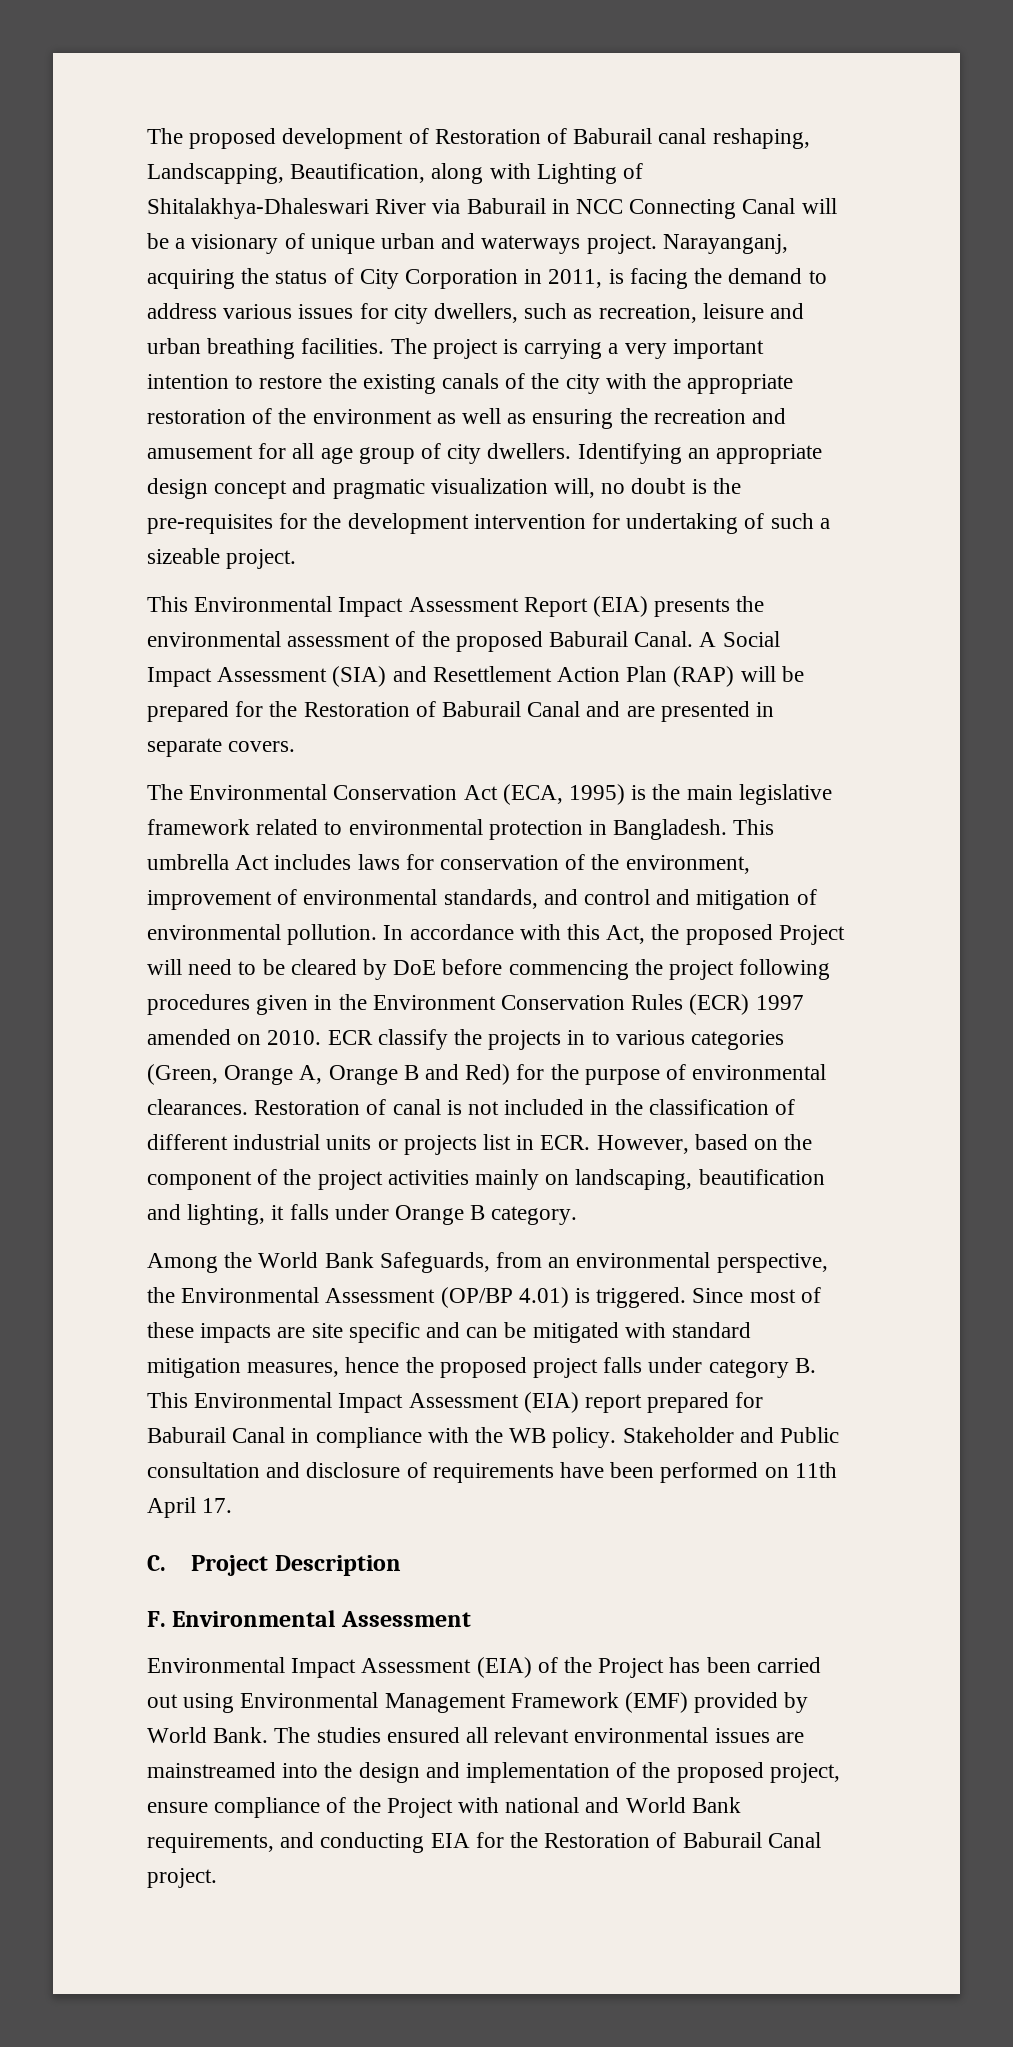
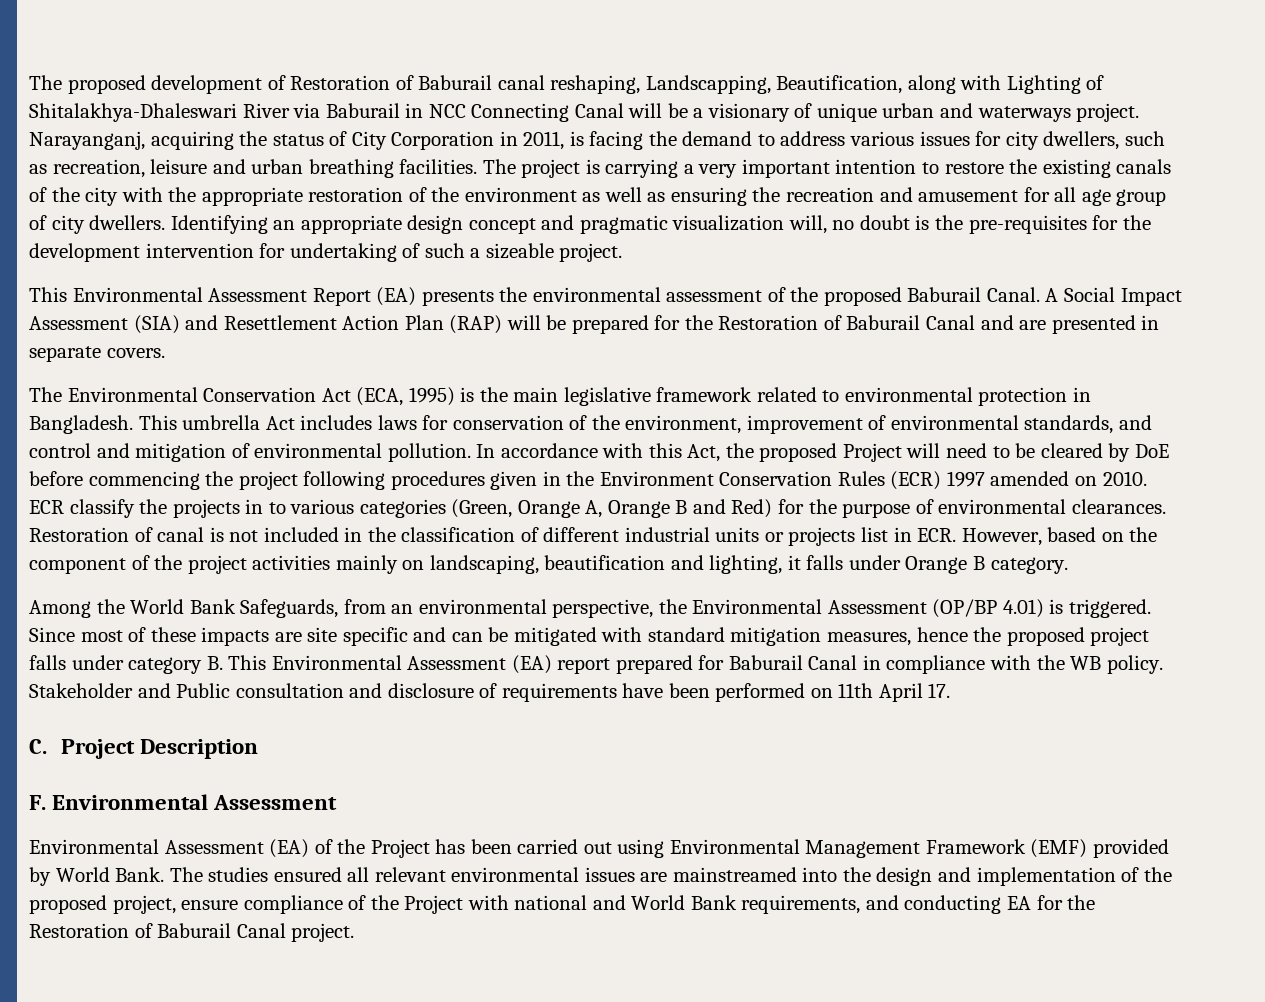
- This Environmental Impact Assessment Report (EIA) presents the environmental assessment of the proposed Baburail Canal.
+ This Environmental Assessment Report (EA) presents the environmental assessment of the proposed Baburail Canal.
- Since most of these impacts are site specific and can be mitigated with standard mitigation measures, hence the proposed project falls under category B. This Environmental Impact Assessment (EIA) report prepared for Baburail Canal in compliance with the WB policy.
+ Since most of these impacts are site specific and can be mitigated with standard mitigation measures, hence the proposed project falls under category B. This Environmental Assessment (EA) report prepared for Baburail Canal in compliance with the WB policy.
- Environmental Impact Assessment (EIA) of the Project has been carried out using Environmental Management Framework (EMF) provided by World Bank.
+ Environmental Assessment (EA) of the Project has been carried out using Environmental Management Framework (EMF) provided by World Bank.
- The studies ensured all relevant environmental issues are mainstreamed into the design and implementation of the proposed project, ensure compliance of the Project with national and World Bank requirements, and conducting EIA for the Restoration of Baburail Canal project.
+ The studies ensured all relevant environmental issues are mainstreamed into the design and implementation of the proposed project, ensure compliance of the Project with national and World Bank requirements, and conducting EA for the Restoration of Baburail Canal project.

